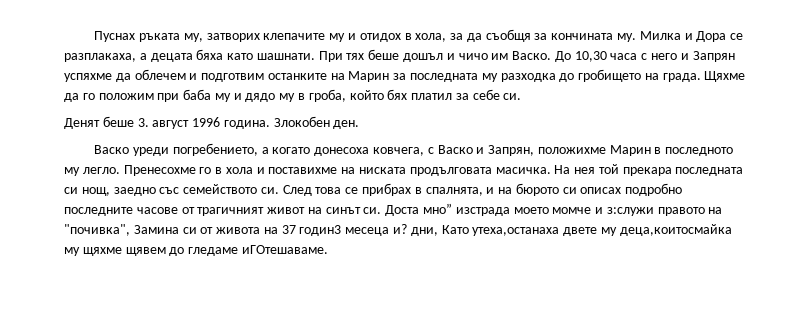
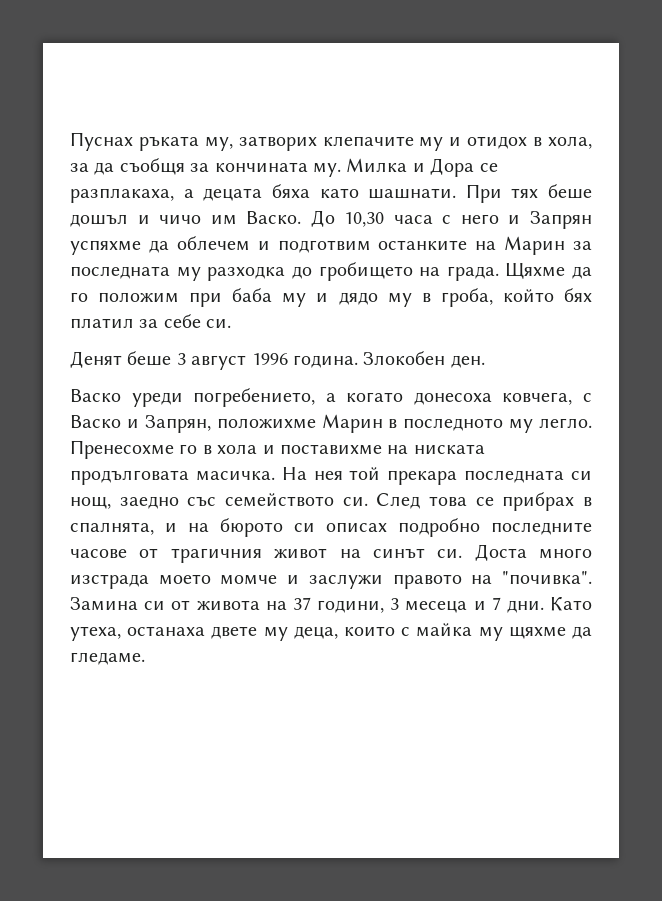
- Денят беше 3. август 1996 година.
+ Денят беше 3 август 1996 година.
- След това се прибрах в спалнята, и на бюрото си описах подробно последните часове от трагичният живот на синът си.
+ След това се прибрах в спалнята, и на бюрото си описах подробно последните часове от трагичния живот на синът си.
- Доста мно” изстрада моето момче и з:служи правото на "почивка", Замина си от живота на 37 годин3 месеца и? дни, Като утеха,останаха двете му деца,коитосмайка му щяхме щявем до гледаме иГОтешаваме.
+ Доста много изстрада моето момче и заслужи правото на "почивка". Замина си от живота на 37 години, 3 месеца и 7 дни. Като утеха, останаха двете му деца, които с майка му щяхме да гледаме.

